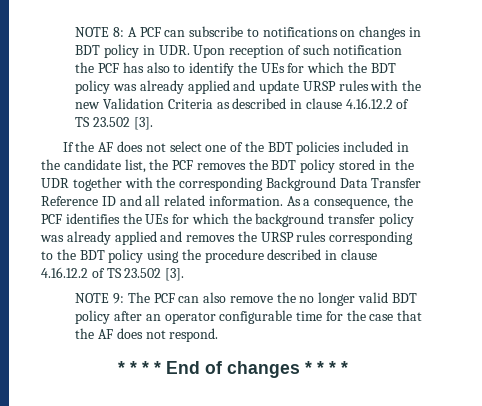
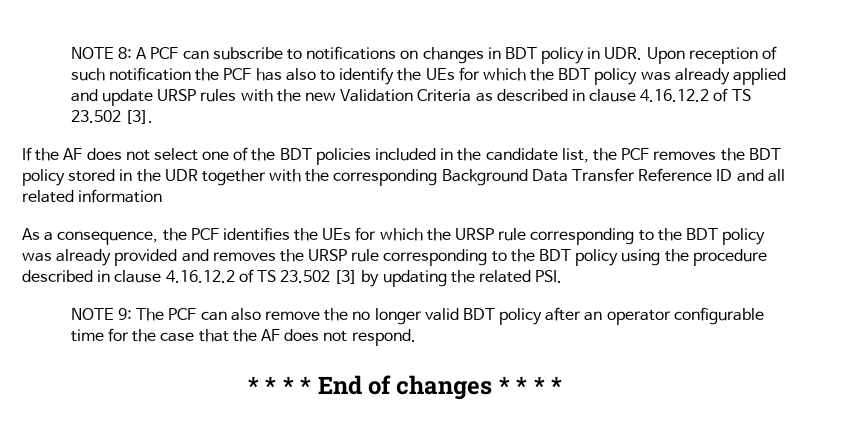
- If the AF does not select one of the BDT policies included in the candidate list, the PCF removes the BDT policy stored in the UDR together with the corresponding Background Data Transfer Reference ID and all related information. As a consequence, the PCF identifies the UEs for which the background transfer policy was already applied and removes the URSP rules corresponding to the BDT policy using the procedure described in clause 4.16.12.2 of TS 23.502 [3].
+ If the AF does not select one of the BDT policies included in the candidate list, the PCF removes the BDT policy stored in the UDR together with the corresponding Background Data Transfer Reference ID and all related information
+ As a consequence, the PCF identifies the UEs for which the URSP rule corresponding to the BDT policy was already provided and removes the URSP rule corresponding to the BDT policy using the procedure described in clause 4.16.12.2 of TS 23.502 [3] by updating the related PSI.

